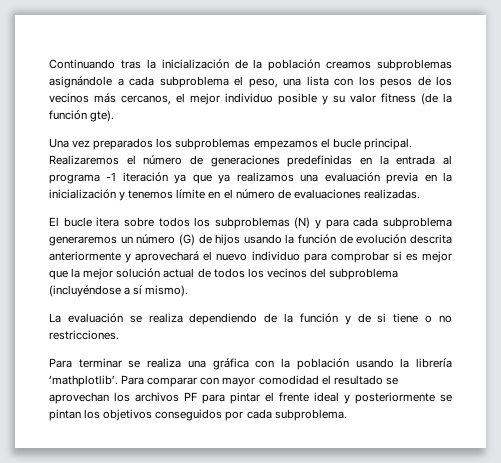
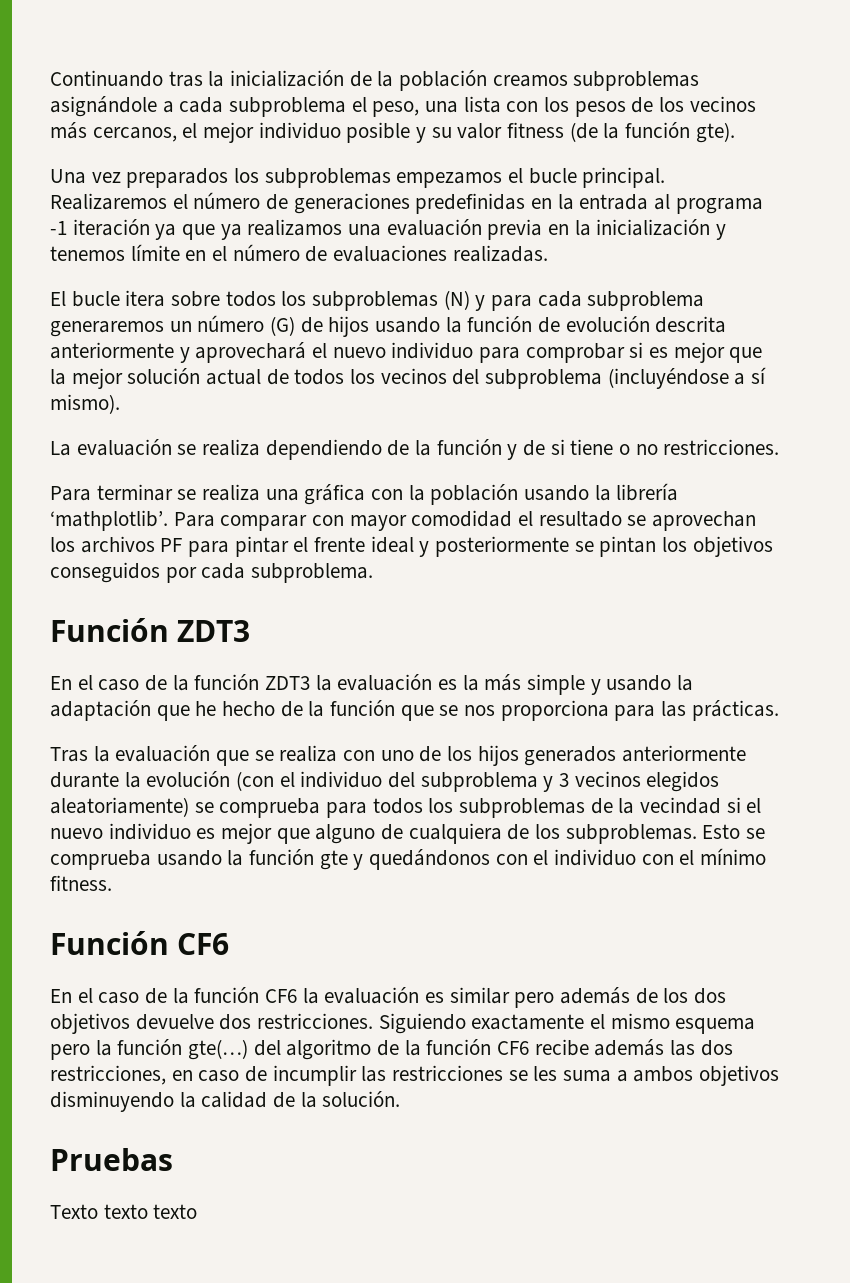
+ Función ZDT3
+ En el caso de la función ZDT3 la evaluación es la más simple y usando la adaptación que he hecho de la función que se nos proporciona para las prácticas.
+ Tras la evaluación que se realiza con uno de los hijos generados anteriormente durante la evolución (con el individuo del subproblema y 3 vecinos elegidos aleatoriamente) se comprueba para todos los subproblemas de la vecindad si el nuevo individuo es mejor que alguno de cualquiera de los subproblemas. Esto se comprueba usando la función gte y quedándonos con el individuo con el mínimo fitness.
+ Función CF6
+ En el caso de la función CF6 la evaluación es similar pero además de los dos objetivos devuelve dos restricciones. Siguiendo exactamente el mismo esquema pero la función gte(…) del algoritmo de la función CF6 recibe además las dos restricciones, en caso de incumplir las restricciones se les suma a ambos objetivos disminuyendo la calidad de la solución.
+ Pruebas
+ Texto texto texto

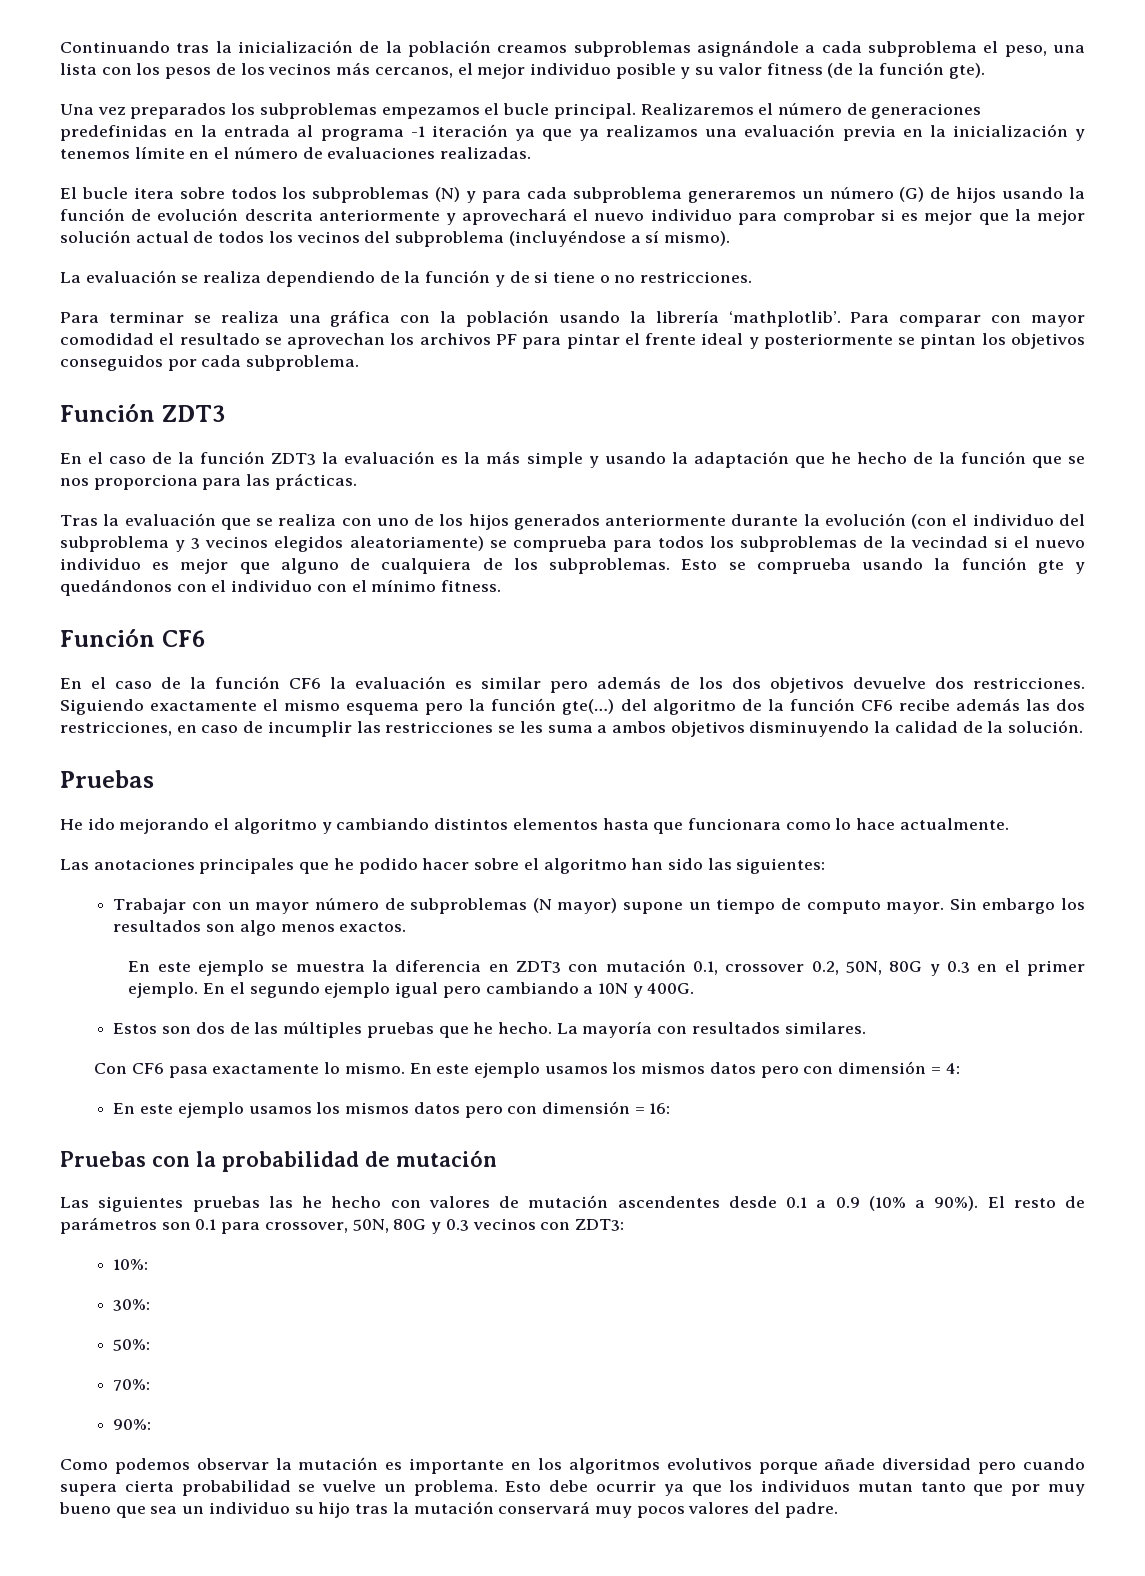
- Texto texto texto
+ He ido mejorando el algoritmo y cambiando distintos elementos hasta que funcionara como lo hace actualmente.
+ Las anotaciones principales que he podido hacer sobre el algoritmo han sido las siguientes:
+ Trabajar con un mayor número de subproblemas (N mayor) supone un tiempo de computo mayor. Sin embargo los resultados son algo menos exactos.
+ En este ejemplo se muestra la diferencia en ZDT3 con mutación 0.1, crossover 0.2, 50N, 80G y 0.3 en el primer ejemplo. En el segundo ejemplo igual pero cambiando a 10N y 400G.
+ Estos son dos de las múltiples pruebas que he hecho. La mayoría con resultados similares.
+ Con CF6 pasa exactamente lo mismo. En este ejemplo usamos los mismos datos pero con dimensión = 4:
+ En este ejemplo usamos los mismos datos pero con dimensión = 16:
+ Pruebas con la probabilidad de mutación
+ Las siguientes pruebas las he hecho con valores de mutación ascendentes desde 0.1 a 0.9 (10% a 90%). El resto de parámetros son 0.1 para crossover, 50N, 80G y 0.3 vecinos con ZDT3:
+ 10%:
+ 30%:
+ 50%:
+ 70%:
+ 90%:
+ Como podemos observar la mutación es importante en los algoritmos evolutivos porque añade diversidad pero cuando supera cierta probabilidad se vuelve un problema. Esto debe ocurrir ya que los individuos mutan tanto que por muy bueno que sea un individuo su hijo tras la mutación conservará muy pocos valores del padre.

